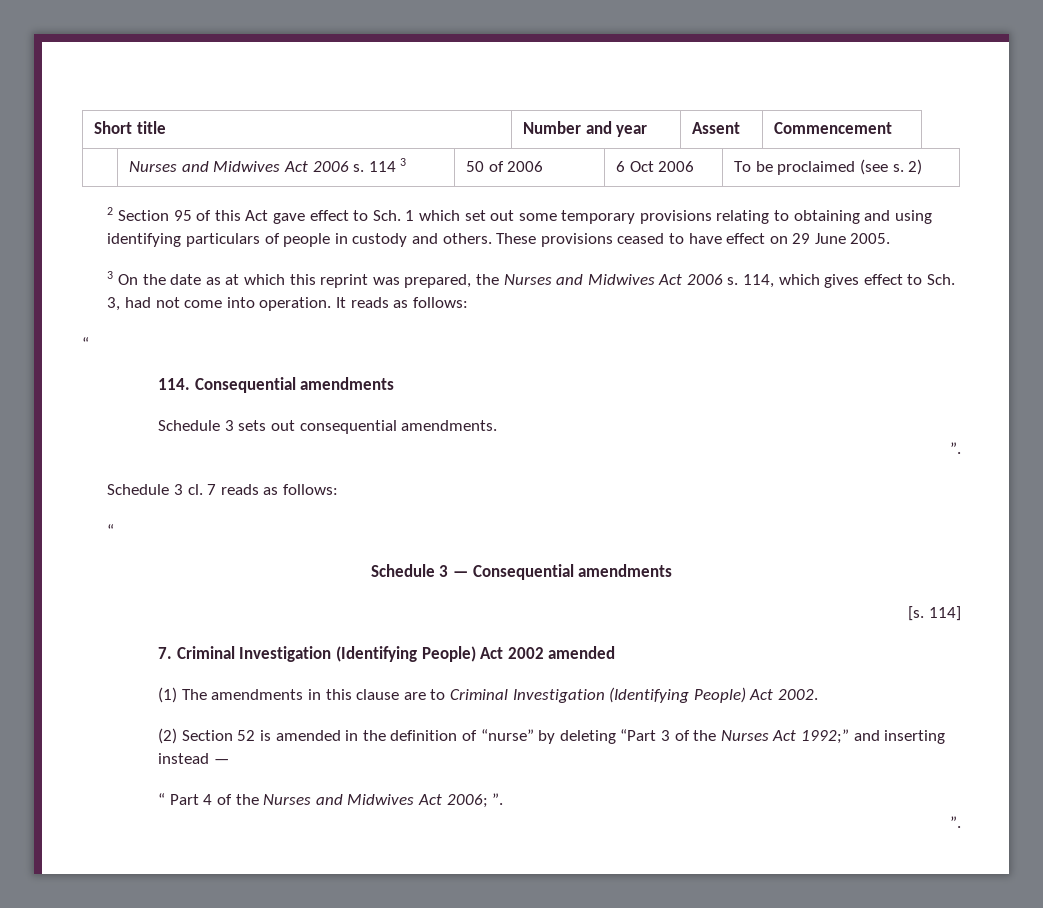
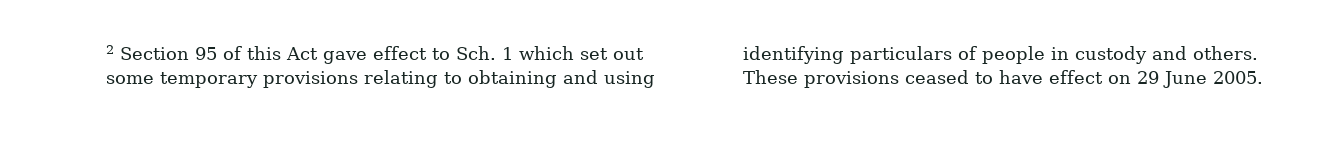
- Short title | Number and year | Assent | Commencement
- | Nurses and Midwives Act 2006 s. 114 3 | 50 of 2006 | 6 Oct 2006 | To be proclaimed (see s. 2)
- 3 On the date as at which this reprint was prepared, the Nurses and Midwives Act 2006 s. 114, which gives effect to Sch. 3, had not come into operation. It reads as follows:
- “
- 114. Consequential amendments
- Schedule 3 sets out consequential amendments.
- ”.
- Schedule 3 cl. 7 reads as follows:
- “
- Schedule 3 — Consequential amendments
- [s. 114]
- 7. Criminal Investigation (Identifying People) Act 2002 amended
- (1) The amendments in this clause are to Criminal Investigation (Identifying People) Act 2002.
- (2) Section 52 is amended in the definition of “nurse” by deleting “Part 3 of the Nurses Act 1992;” and inserting instead —
- “ Part 4 of the Nurses and Midwives Act 2006; ”.
- ”.

